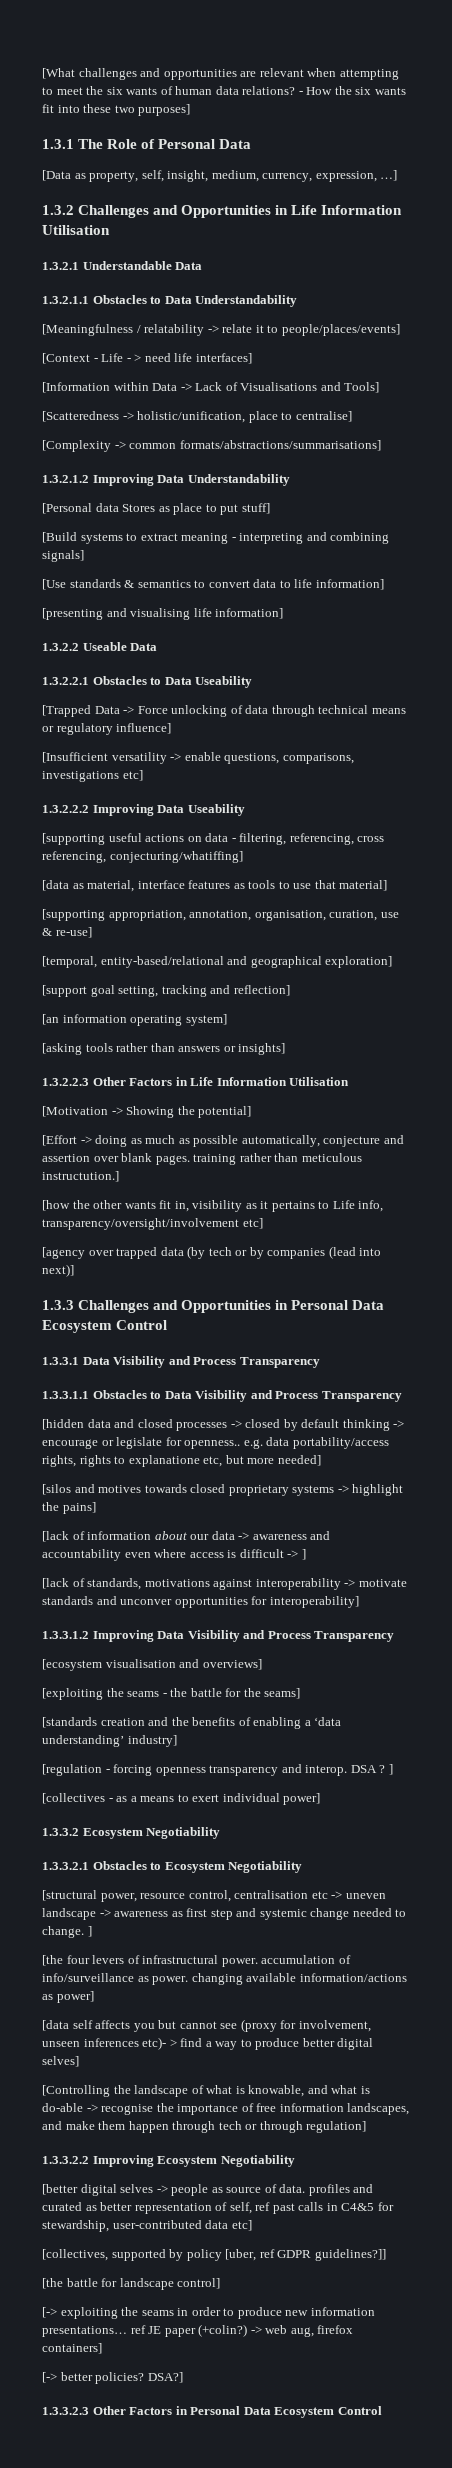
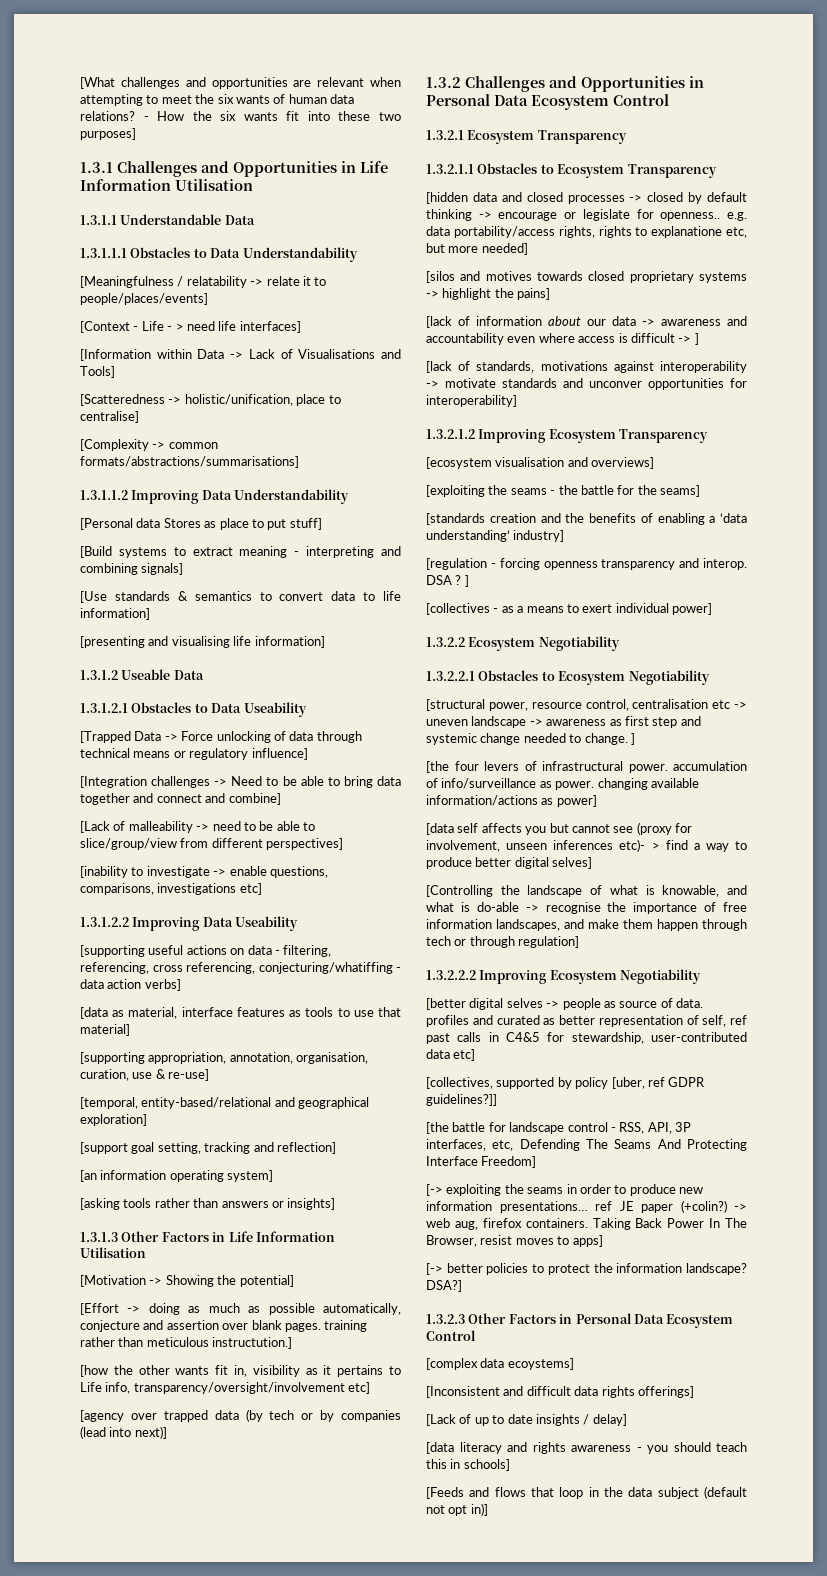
- 1.3.1 The Role of Personal Data
- [Data as property, self, insight, medium, currency, expression, …]
- 1.3.2 Challenges and Opportunities in Life Information Utilisation
+ 1.3.1 Challenges and Opportunities in Life Information Utilisation
- 1.3.2.1 Understandable Data
+ 1.3.1.1 Understandable Data
- 1.3.2.1.1 Obstacles to Data Understandability
+ 1.3.1.1.1 Obstacles to Data Understandability
- 1.3.2.1.2 Improving Data Understandability
+ 1.3.1.1.2 Improving Data Understandability
- 1.3.2.2 Useable Data
+ 1.3.1.2 Useable Data
- 1.3.2.2.1 Obstacles to Data Useability
+ 1.3.1.2.1 Obstacles to Data Useability
- [Insufficient versatility -> enable questions, comparisons, investigations etc]
+ [Integration challenges -> Need to be able to bring data together and connect and combine]
+ [Lack of malleability -> need to be able to slice/group/view from different perspectives]
+ [inability to investigate -> enable questions, comparisons, investigations etc]
- 1.3.2.2.2 Improving Data Useability
+ 1.3.1.2.2 Improving Data Useability
- [supporting useful actions on data - filtering, referencing, cross referencing, conjecturing/whatiffing]
+ [supporting useful actions on data - filtering, referencing, cross referencing, conjecturing/whatiffing - data action verbs]
- 1.3.2.2.3 Other Factors in Life Information Utilisation
+ 1.3.1.3 Other Factors in Life Information Utilisation
- 1.3.3 Challenges and Opportunities in Personal Data Ecosystem Control
+ 1.3.2 Challenges and Opportunities in Personal Data Ecosystem Control
- 1.3.3.1 Data Visibility and Process Transparency
- 1.3.3.1.1 Obstacles to Data Visibility and Process Transparency
+ 1.3.2.1 Ecosystem Transparency
+ 1.3.2.1.1 Obstacles to Ecosystem Transparency
- 1.3.3.1.2 Improving Data Visibility and Process Transparency
+ 1.3.2.1.2 Improving Ecosystem Transparency
- 1.3.3.2 Ecosystem Negotiability
- 1.3.3.2.1 Obstacles to Ecosystem Negotiability
+ 1.3.2.2 Ecosystem Negotiability
+ 1.3.2.2.1 Obstacles to Ecosystem Negotiability
- 1.3.3.2.2 Improving Ecosystem Negotiability
+ 1.3.2.2.2 Improving Ecosystem Negotiability
- [the battle for landscape control]
+ [the battle for landscape control - RSS, API, 3P interfaces, etc, Defending The Seams And Protecting Interface Freedom]
- -> web aug, firefox containers]
- [-> better policies?
+ -> web aug, firefox containers. Taking Back Power In The Browser, resist moves to apps]
+ [-> better policies to protect the information landscape?
- 1.3.3.2.3 Other Factors in Personal Data Ecosystem Control
+ 1.3.2.3 Other Factors in Personal Data Ecosystem Control
+ [complex data ecoystems]
+ [Inconsistent and difficult data rights offerings]
+ [Lack of up to date insights / delay]
+ [data literacy and rights awareness - you should teach this in schools]
+ [Feeds and flows that loop in the data subject (default not opt in)]

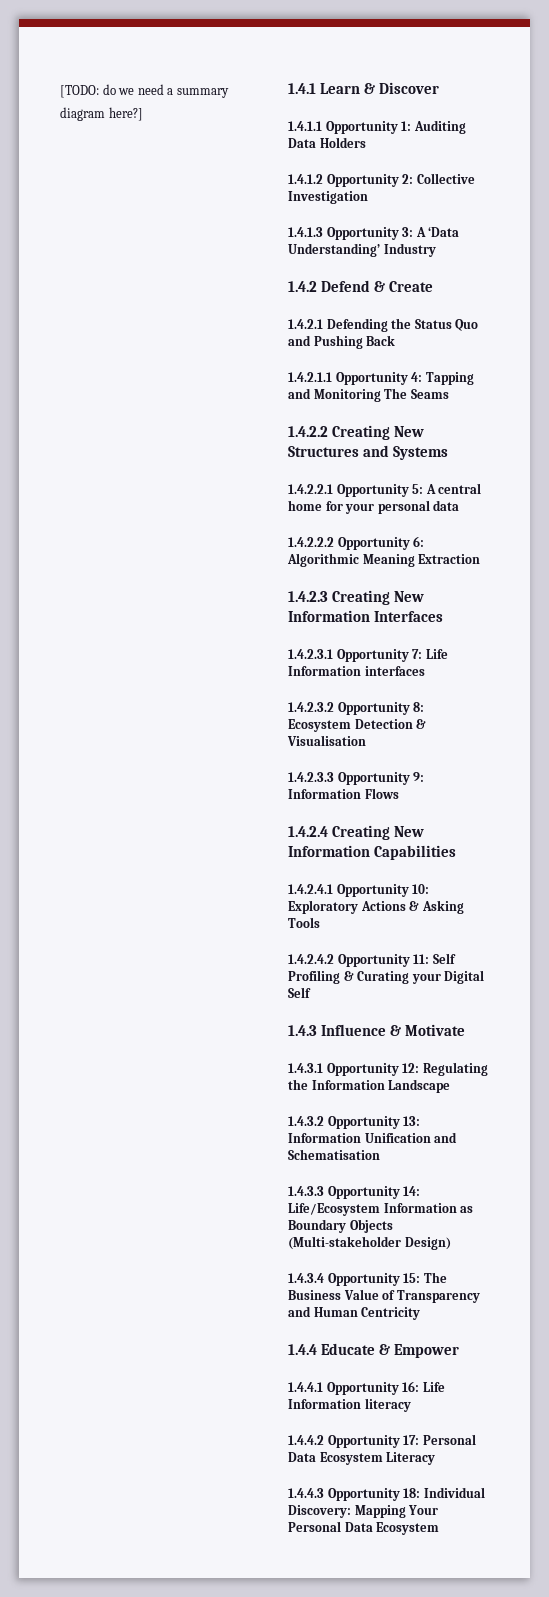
- [What challenges and opportunities are relevant when attempting to meet the six wants of human data relations? - How the six wants fit into these two purposes]
- 1.3.1 Challenges and Opportunities in Life Information Utilisation
- 1.3.1.1 Understandable Data
- 1.3.1.1.1 Obstacles to Data Understandability
- [Meaningfulness / relatability -> relate it to people/places/events]
- [Context - Life - > need life interfaces]
- [Information within Data -> Lack of Visualisations and Tools]
- [Scatteredness -> holistic/unification, place to centralise]
- [Complexity -> common formats/abstractions/summarisations]
- 1.3.1.1.2 Improving Data Understandability
- [Personal data Stores as place to put stuff]
- [Build systems to extract meaning - interpreting and combining signals]
- [Use standards & semantics to convert data to life information]
- [presenting and visualising life information]
- 1.3.1.2 Useable Data
- 1.3.1.2.1 Obstacles to Data Useability
- [Trapped Data -> Force unlocking of data through technical means or regulatory influence]
- [Integration challenges -> Need to be able to bring data together and connect and combine]
- [Lack of malleability -> need to be able to slice/group/view from different perspectives]
- [inability to investigate -> enable questions, comparisons, investigations etc]
- 1.3.1.2.2 Improving Data Useability
- [supporting useful actions on data - filtering, referencing, cross referencing, conjecturing/whatiffing - data action verbs]
- [data as material, interface features as tools to use that material]
- [supporting appropriation, annotation, organisation, curation, use & re-use]
- [temporal, entity-based/relational and geographical exploration]
- [support goal setting, tracking and reflection]
- [an information operating system]
- [asking tools rather than answers or insights]
- 1.3.1.3 Other Factors in Life Information Utilisation
- [Motivation -> Showing the potential]
- [Effort -> doing as much as possible automatically, conjecture and assertion over blank pages. training rather than meticulous instructution.]
- [how the other wants fit in, visibility as it pertains to Life info, transparency/oversight/involvement etc]
- [agency over trapped data (by tech or by companies (lead into next)]
- 1.3.2 Challenges and Opportunities in Personal Data Ecosystem Control
- 1.3.2.1 Ecosystem Transparency
- 1.3.2.1.1 Obstacles to Ecosystem Transparency
- [hidden data and closed processes -> closed by default thinking -> encourage or legislate for openness.. e.g. data portability/access rights, rights to explanatione etc, but more needed]
- [silos and motives towards closed proprietary systems -> highlight the pains]
- [lack of information about our data -> awareness and accountability even where access is difficult -> ]
- [lack of standards, motivations against interoperability -> motivate standards and unconver opportunities for interoperability]
- 1.3.2.1.2 Improving Ecosystem Transparency
- [ecosystem visualisation and overviews]
- [exploiting the seams - the battle for the seams]
- [standards creation and the benefits of enabling a ‘data understanding’ industry]
- [regulation - forcing openness transparency and interop. DSA ? ]
- [collectives - as a means to exert individual power]
- 1.3.2.2 Ecosystem Negotiability
- 1.3.2.2.1 Obstacles to Ecosystem Negotiability
- [structural power, resource control, centralisation etc -> uneven landscape -> awareness as first step and systemic change needed to change. ]
- [the four levers of infrastructural power. accumulation of info/surveillance as power. changing available information/actions as power]
- [data self affects you but cannot see (proxy for involvement, unseen inferences etc)- > find a way to produce better digital selves]
- [Controlling the landscape of what is knowable, and what is do-able -> recognise the importance of free information landscapes, and make them happen through tech or through regulation]
- 1.3.2.2.2 Improving Ecosystem Negotiability
- [better digital selves -> people as source of data. profiles and curated as better representation of self, ref past calls in C4&5 for stewardship, user-contributed data etc]
- [collectives, supported by policy [uber, ref GDPR guidelines?]]
- [the battle for landscape control - RSS, API, 3P interfaces, etc, Defending The Seams And Protecting Interface Freedom]
- [-> exploiting the seams in order to produce new information presentations… ref JE paper (+colin?) -> web aug, firefox containers. Taking Back Power In The Browser, resist moves to apps]
- [-> better policies to protect the information landscape? DSA?]
- 1.3.2.3 Other Factors in Personal Data Ecosystem Control
- [complex data ecoystems]
- [Inconsistent and difficult data rights offerings]
- [Lack of up to date insights / delay]
- [data literacy and rights awareness - you should teach this in schools]
- [Feeds and flows that loop in the data subject (default not opt in)]
+ [TODO: do we need a summary diagram here?]
+ 1.4.1 Learn & Discover
+ 1.4.1.1 Opportunity 1: Auditing Data Holders
+ 1.4.1.2 Opportunity 2: Collective Investigation
+ 1.4.1.3 Opportunity 3: A ‘Data Understanding’ Industry
+ 1.4.2 Defend & Create
+ 1.4.2.1 Defending the Status Quo and Pushing Back
+ 1.4.2.1.1 Opportunity 4: Tapping and Monitoring The Seams
+ 1.4.2.2 Creating New Structures and Systems
+ 1.4.2.2.1 Opportunity 5: A central home for your personal data
+ 1.4.2.2.2 Opportunity 6: Algorithmic Meaning Extraction
+ 1.4.2.3 Creating New Information Interfaces
+ 1.4.2.3.1 Opportunity 7: Life Information interfaces
+ 1.4.2.3.2 Opportunity 8: Ecosystem Detection & Visualisation
+ 1.4.2.3.3 Opportunity 9: Information Flows
+ 1.4.2.4 Creating New Information Capabilities
+ 1.4.2.4.1 Opportunity 10: Exploratory Actions & Asking Tools
+ 1.4.2.4.2 Opportunity 11: Self Profiling & Curating your Digital Self
+ 1.4.3 Influence & Motivate
+ 1.4.3.1 Opportunity 12: Regulating the Information Landscape
+ 1.4.3.2 Opportunity 13: Information Unification and Schematisation
+ 1.4.3.3 Opportunity 14: Life/Ecosystem Information as Boundary Objects (Multi-stakeholder Design)
+ 1.4.3.4 Opportunity 15: The Business Value of Transparency and Human Centricity
+ 1.4.4 Educate & Empower
+ 1.4.4.1 Opportunity 16: Life Information literacy
+ 1.4.4.2 Opportunity 17: Personal Data Ecosystem Literacy
+ 1.4.4.3 Opportunity 18: Individual Discovery: Mapping Your Personal Data Ecosystem

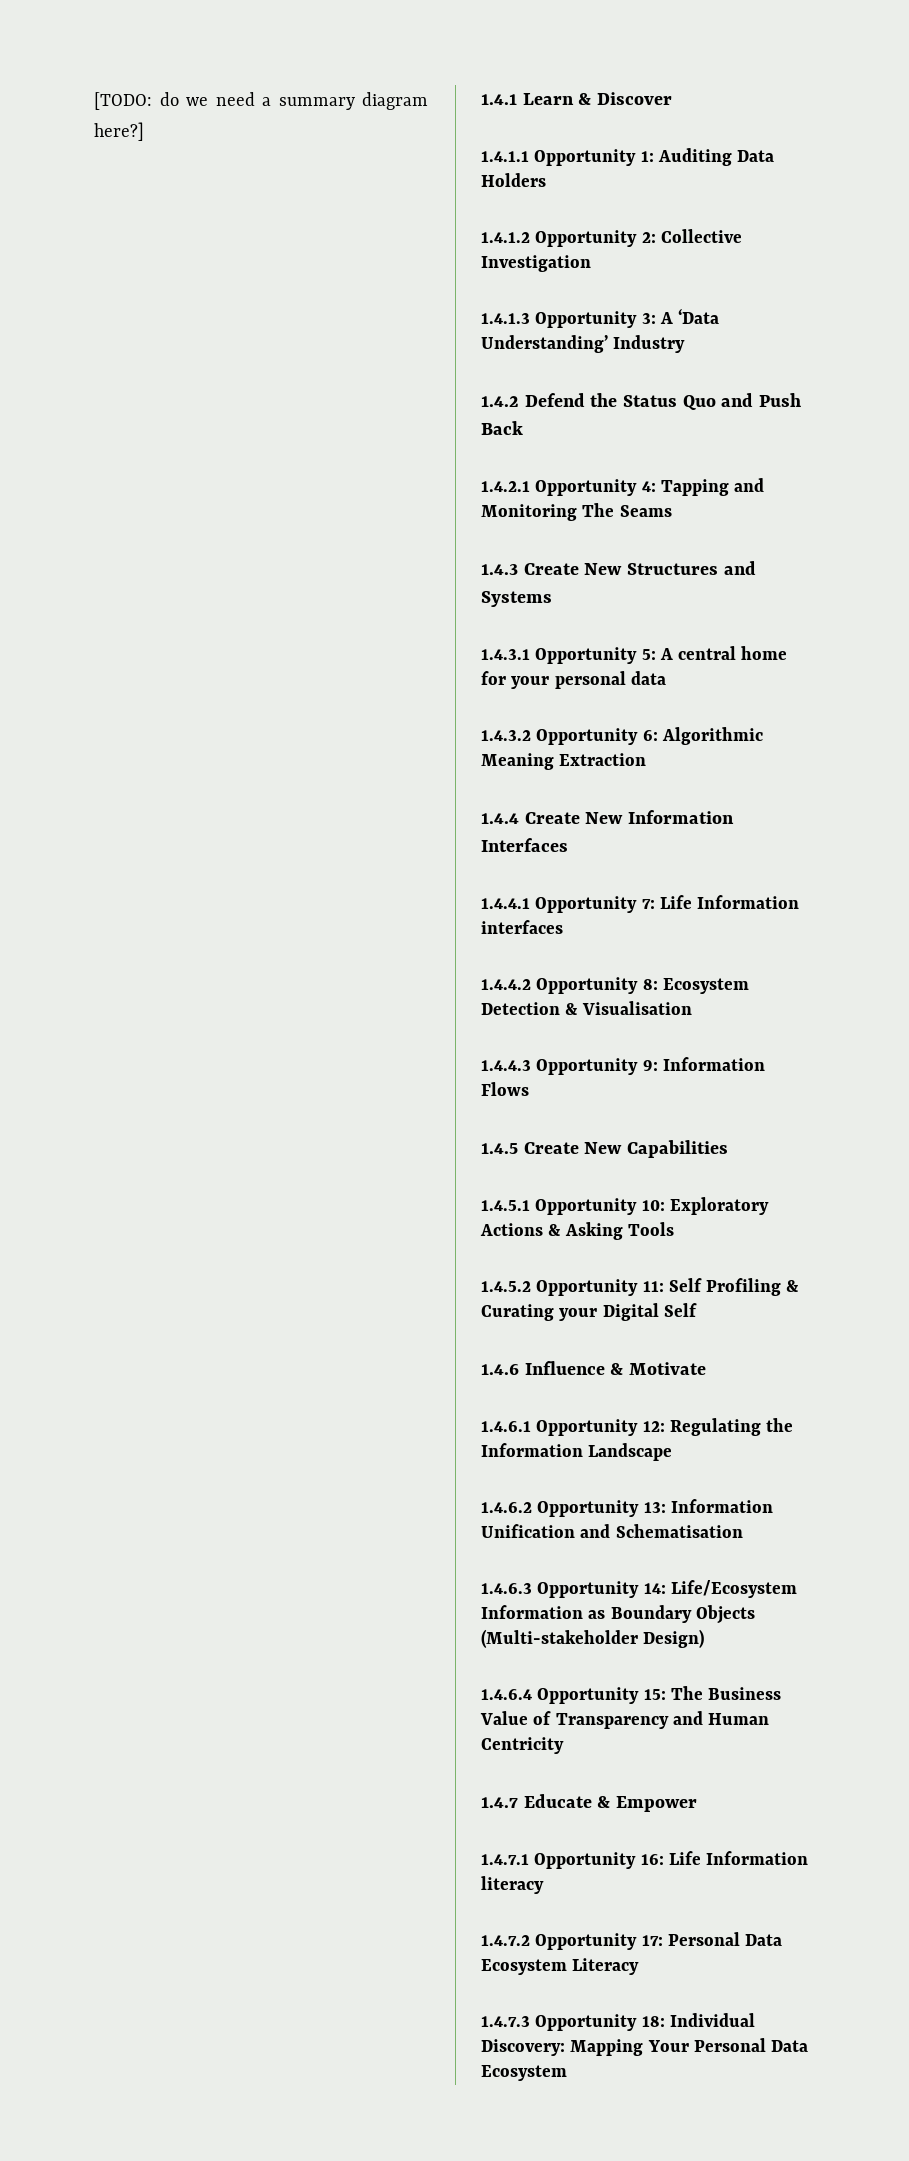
- 1.4.2 Defend & Create
- 1.4.2.1 Defending the Status Quo and Pushing Back
+ 1.4.2 Defend the Status Quo and Push Back
- 1.4.2.1.1 Opportunity 4: Tapping and Monitoring The Seams
+ 1.4.2.1 Opportunity 4: Tapping and Monitoring The Seams
- 1.4.2.2 Creating New Structures and Systems
+ 1.4.3 Create New Structures and Systems
- 1.4.2.2.1 Opportunity 5: A central home for your personal data
+ 1.4.3.1 Opportunity 5: A central home for your personal data
- 1.4.2.2.2 Opportunity 6: Algorithmic Meaning Extraction
+ 1.4.3.2 Opportunity 6: Algorithmic Meaning Extraction
- 1.4.2.3 Creating New Information Interfaces
+ 1.4.4 Create New Information Interfaces
- 1.4.2.3.1 Opportunity 7: Life Information interfaces
+ 1.4.4.1 Opportunity 7: Life Information interfaces
- 1.4.2.3.2 Opportunity 8: Ecosystem Detection & Visualisation
+ 1.4.4.2 Opportunity 8: Ecosystem Detection & Visualisation
- 1.4.2.3.3 Opportunity 9: Information Flows
+ 1.4.4.3 Opportunity 9: Information Flows
- 1.4.2.4 Creating New Information Capabilities
+ 1.4.5 Create New Capabilities
- 1.4.2.4.1 Opportunity 10: Exploratory Actions & Asking Tools
+ 1.4.5.1 Opportunity 10: Exploratory Actions & Asking Tools
- 1.4.2.4.2 Opportunity 11: Self Profiling & Curating your Digital Self
+ 1.4.5.2 Opportunity 11: Self Profiling & Curating your Digital Self
- 1.4.3 Influence & Motivate
+ 1.4.6 Influence & Motivate
- 1.4.3.1 Opportunity 12: Regulating the Information Landscape
+ 1.4.6.1 Opportunity 12: Regulating the Information Landscape
- 1.4.3.2 Opportunity 13: Information Unification and Schematisation
+ 1.4.6.2 Opportunity 13: Information Unification and Schematisation
- 1.4.3.3 Opportunity 14: Life/Ecosystem Information as Boundary Objects (Multi-stakeholder Design)
+ 1.4.6.3 Opportunity 14: Life/Ecosystem Information as Boundary Objects (Multi-stakeholder Design)
- 1.4.3.4 Opportunity 15: The Business Value of Transparency and Human Centricity
+ 1.4.6.4 Opportunity 15: The Business Value of Transparency and Human Centricity
- 1.4.4 Educate & Empower
+ 1.4.7 Educate & Empower
- 1.4.4.1 Opportunity 16: Life Information literacy
+ 1.4.7.1 Opportunity 16: Life Information literacy
- 1.4.4.2 Opportunity 17: Personal Data Ecosystem Literacy
+ 1.4.7.2 Opportunity 17: Personal Data Ecosystem Literacy
- 1.4.4.3 Opportunity 18: Individual Discovery: Mapping Your Personal Data Ecosystem
+ 1.4.7.3 Opportunity 18: Individual Discovery: Mapping Your Personal Data Ecosystem

